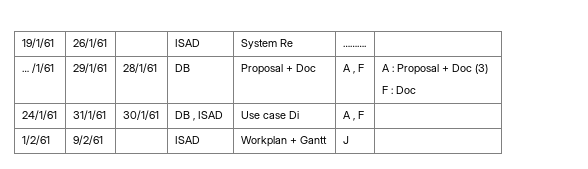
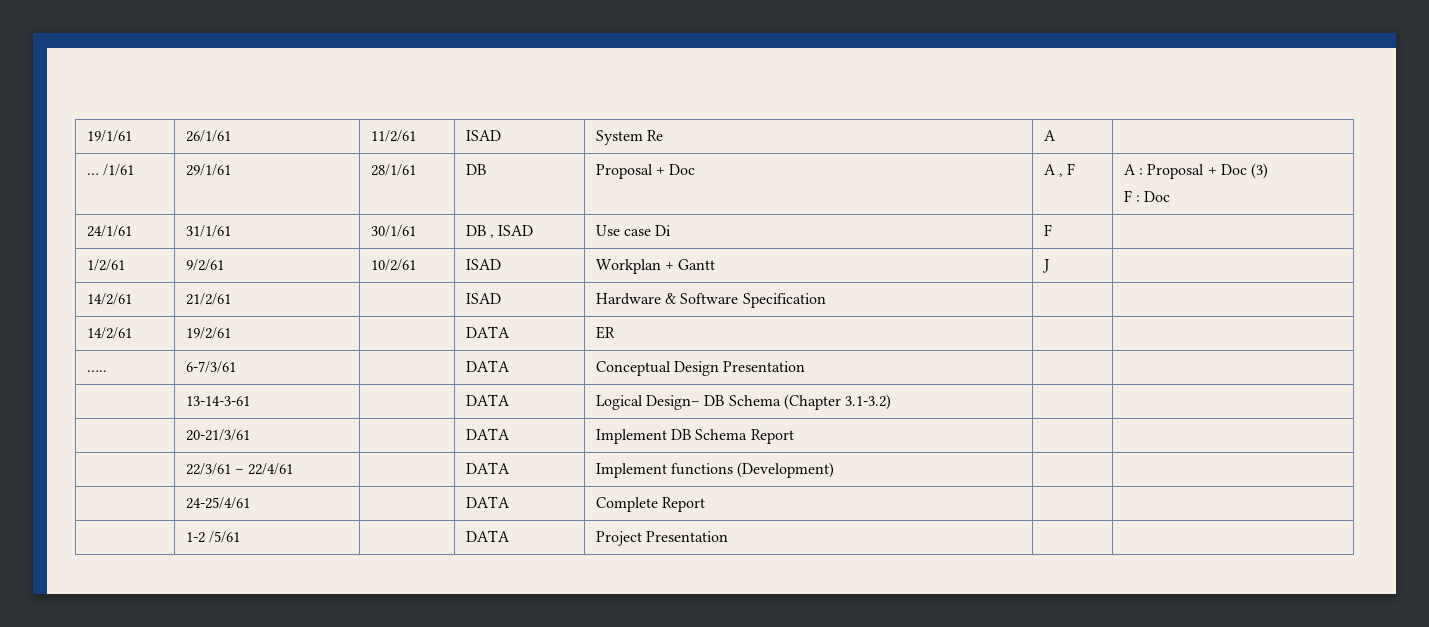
- 19/1/61 | 26/1/61 | | ISAD | System Re | ………. |
+ 19/1/61 | 26/1/61 | 11/2/61 | ISAD | System Re | A |
- 24/1/61 | 31/1/61 | 30/1/61 | DB , ISAD | Use case Di | A , F |
+ 24/1/61 | 31/1/61 | 30/1/61 | DB , ISAD | Use case Di | F |
- 1/2/61 | 9/2/61 | | ISAD | Workplan + Gantt | J |
+ 1/2/61 | 9/2/61 | 10/2/61 | ISAD | Workplan + Gantt | J |
+ 14/2/61 | 21/2/61 | | ISAD | Hardware & Software Specification | |
+ 14/2/61 | 19/2/61 | | DATA | ER | |
+ ….. | 6-7/3/61 | | DATA | Conceptual Design Presentation | |
+ | 13-14-3-61 | | DATA | Logical Design– DB Schema (Chapter 3.1-3.2) | |
+ | 20-21/3/61 | | DATA | Implement DB Schema Report | |
+ | 22/3/61 – 22/4/61 | | DATA | Implement functions (Development) | |
+ | 24-25/4/61 | | DATA | Complete Report | |
+ | 1-2 /5/61 | | DATA | Project Presentation | |

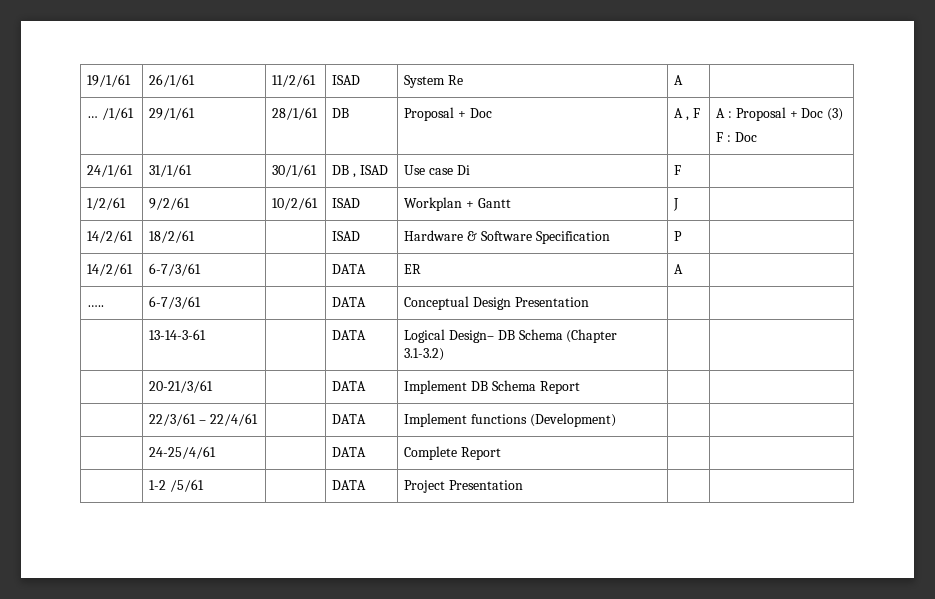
- 14/2/61 | 21/2/61 | | ISAD | Hardware & Software Specification | |
- 14/2/61 | 19/2/61 | | DATA | ER | |
+ 14/2/61 | 18/2/61 | | ISAD | Hardware & Software Specification | P |
+ 14/2/61 | 6-7/3/61 | | DATA | ER | A |

